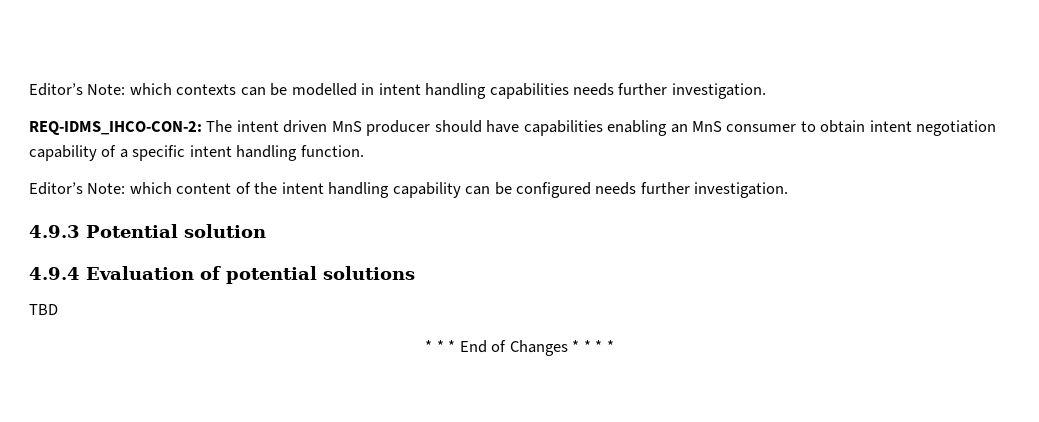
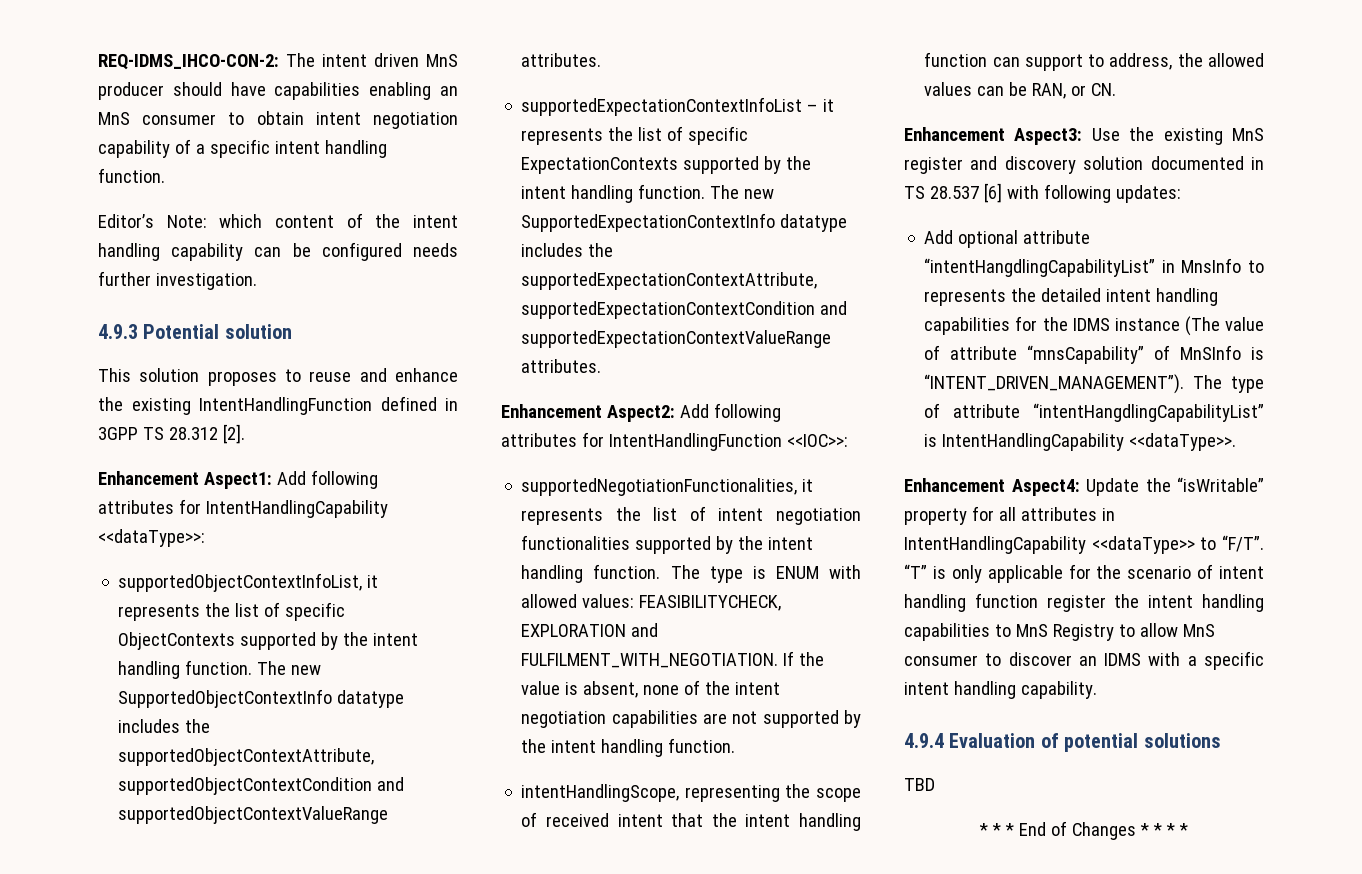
- Editor’s Note: which contexts can be modelled in intent handling capabilities needs further investigation.
+ This solution proposes to reuse and enhance the existing IntentHandlingFunction defined in 3GPP TS 28.312 [2].
+ Enhancement Aspect1: Add following attributes for IntentHandlingCapability <<dataType>>:
+ supportedObjectContextInfoList, it represents the list of specific ObjectContexts supported by the intent handling function. The new SupportedObjectContextInfo datatype includes the supportedObjectContextAttribute, supportedObjectContextCondition and supportedObjectContextValueRange attributes.
+ supportedExpectationContextInfoList – it represents the list of specific ExpectationContexts supported by the intent handling function. The new SupportedExpectationContextInfo datatype includes the supportedExpectationContextAttribute, supportedExpectationContextCondition and supportedExpectationContextValueRange attributes.
+ Enhancement Aspect2: Add following attributes for IntentHandlingFunction <<IOC>>:
+ supportedNegotiationFunctionalities, it represents the list of intent negotiation functionalities supported by the intent handling function. The type is ENUM with allowed values: FEASIBILITYCHECK, EXPLORATION and FULFILMENT_WITH_NEGOTIATION. If the value is absent, none of the intent negotiation capabilities are not supported by the intent handling function.
+ intentHandlingScope, representing the scope of received intent that the intent handling function can support to address, the allowed values can be RAN, or CN.
+ Enhancement Aspect3: Use the existing MnS register and discovery solution documented in TS 28.537 [6] with following updates:
+ Add optional attribute “intentHangdlingCapabilityList” in MnsInfo to represents the detailed intent handling capabilities for the IDMS instance (The value of attribute “mnsCapability” of MnSInfo is “INTENT_DRIVEN_MANAGEMENT”). The type of attribute “intentHangdlingCapabilityList” is IntentHandlingCapability <<dataType>>.
+ Enhancement Aspect4: Update the “isWritable” property for all attributes in IntentHandlingCapability <<dataType>> to “F/T”. “T” is only applicable for the scenario of intent handling function register the intent handling capabilities to MnS Registry to allow MnS consumer to discover an IDMS with a specific intent handling capability.

